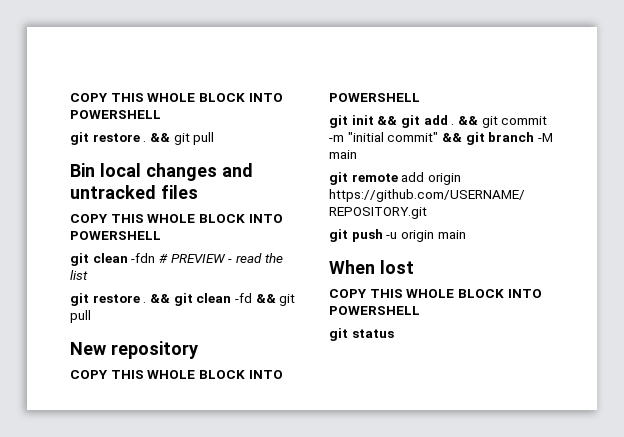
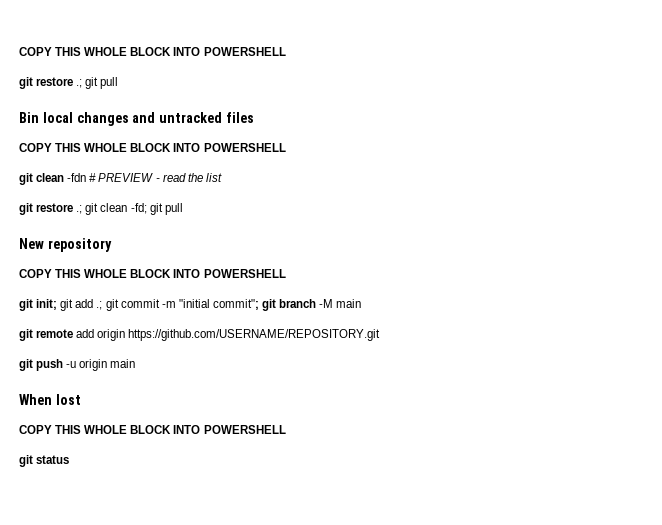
- git restore . && git pull
+ git restore .; git pull
- git restore . && git clean -fd && git pull
+ git restore .; git clean -fd; git pull
- git init && git add . && git commit -m "initial commit" && git branch -M main
+ git init; git add .; git commit -m "initial commit"; git branch -M main

